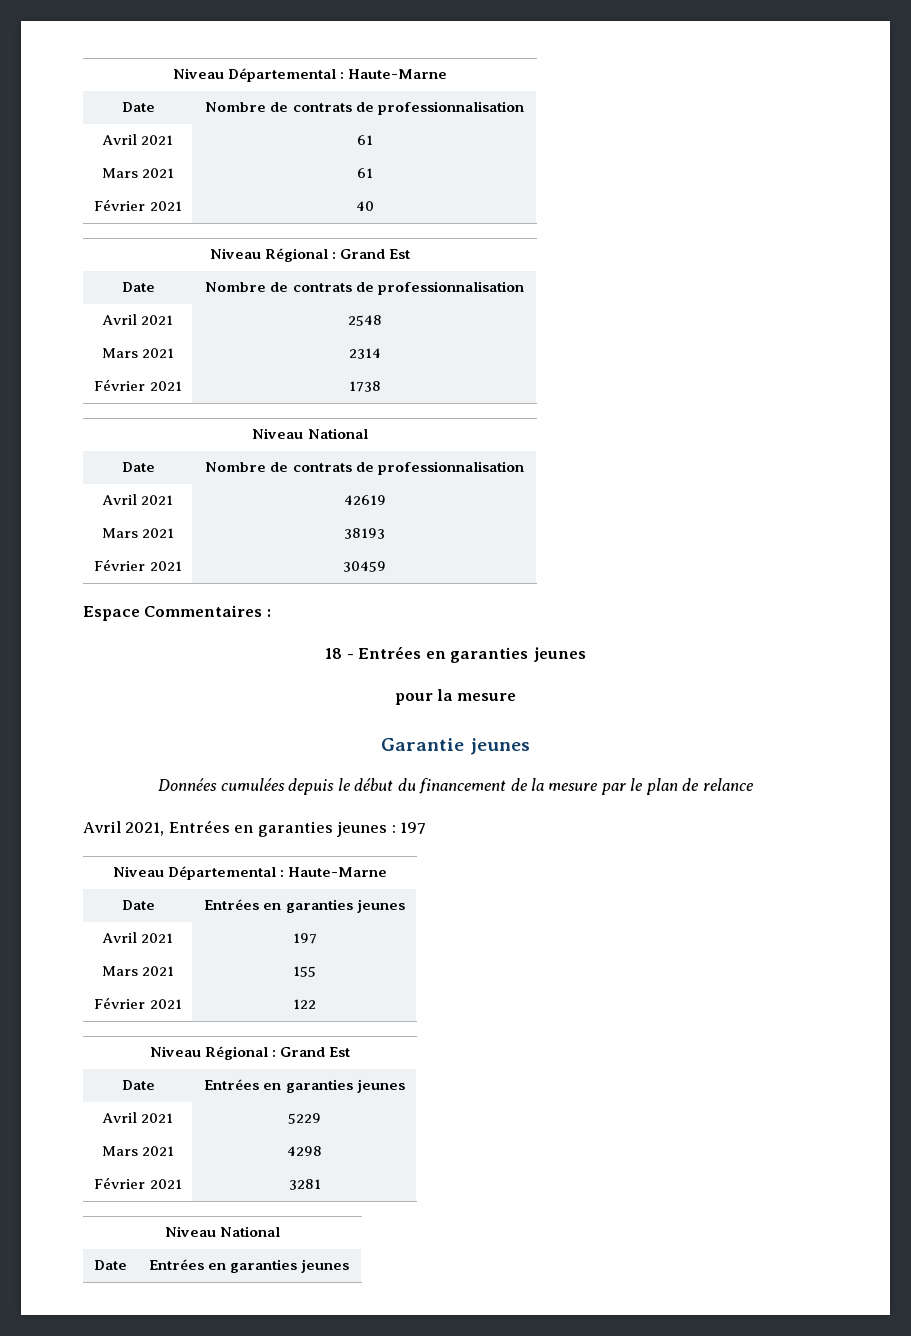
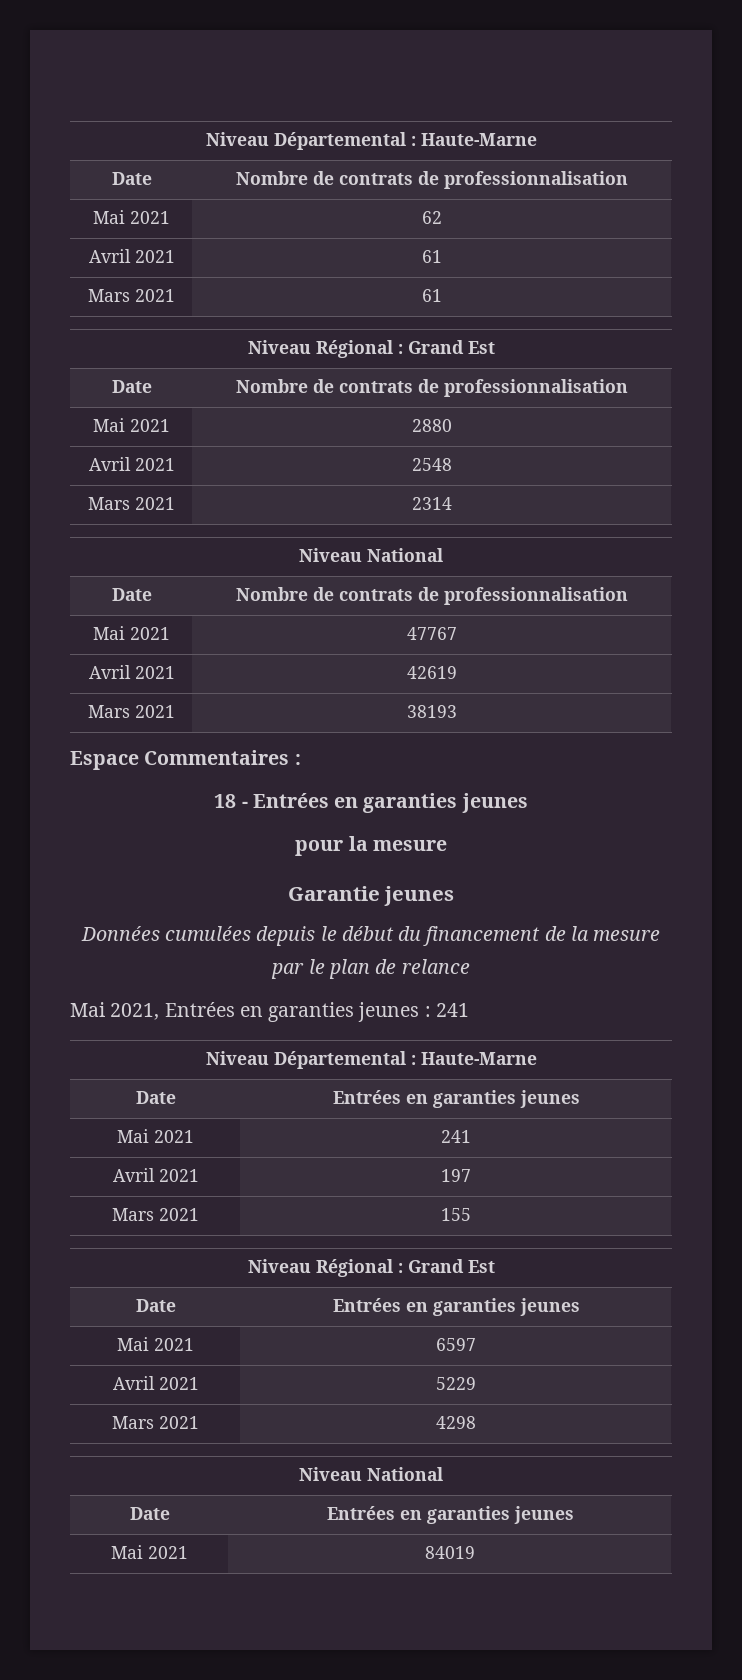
+ Mai 2021 | 62
- Février 2021 | 40
+ Mai 2021 | 2880
- Février 2021 | 1738
+ Mai 2021 | 47767
- Février 2021 | 30459
- Avril 2021, Entrées en garanties jeunes : 197
+ Mai 2021, Entrées en garanties jeunes : 241
+ Mai 2021 | 241
- Février 2021 | 122
+ Mai 2021 | 6597
- Février 2021 | 3281
+ Mai 2021 | 84019

